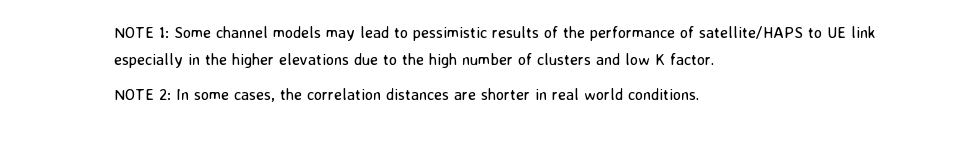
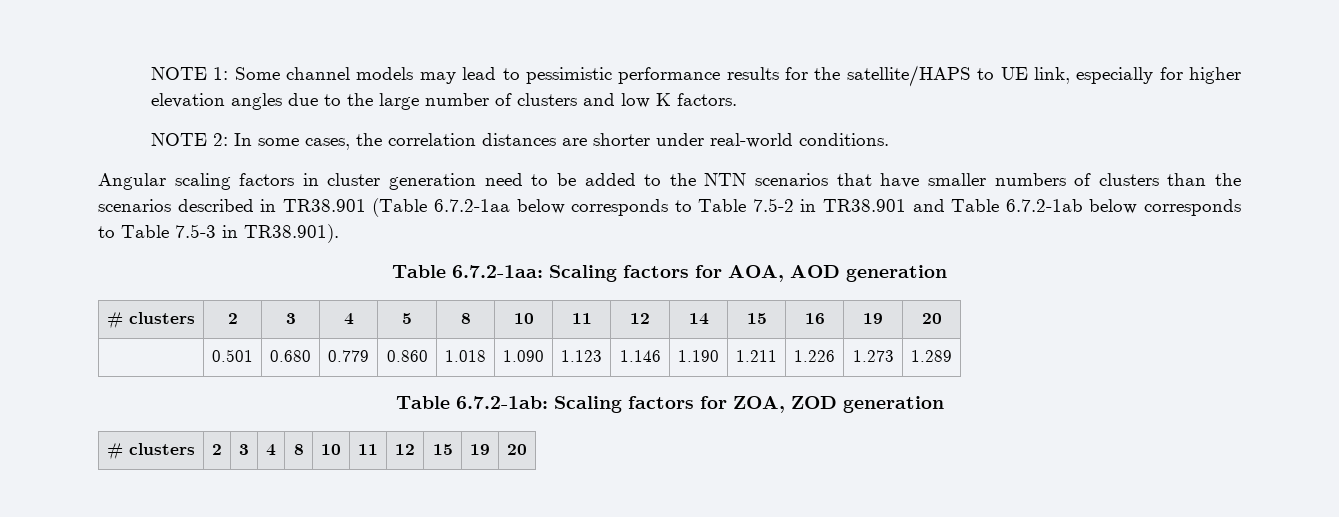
- NOTE 1: Some channel models may lead to pessimistic results of the performance of satellite/HAPS to UE link especially in the higher elevations due to the high number of clusters and low K factor.
+ NOTE 1: Some channel models may lead to pessimistic performance results for the satellite/HAPS to UE link, especially for higher elevation angles due to the large number of clusters and low K factors.
- NOTE 2: In some cases, the correlation distances are shorter in real world conditions.
+ NOTE 2: In some cases, the correlation distances are shorter under real-world conditions.
+ Angular scaling factors in cluster generation need to be added to the NTN scenarios that have smaller numbers of clusters than the scenarios described in TR38.901 (Table 6.7.2-1aa below corresponds to Table 7.5-2 in TR38.901 and Table 6.7.2-1ab below corresponds to Table 7.5-3 in TR38.901).
+ Table 6.7.2-1aa: Scaling factors for AOA, AOD generation
+ # clusters | 2 | 3 | 4 | 5 | 8 | 10 | 11 | 12 | 14 | 15 | 16 | 19 | 20
+ | 0.501 | 0.680 | 0.779 | 0.860 | 1.018 | 1.090 | 1.123 | 1.146 | 1.190 | 1.211 | 1.226 | 1.273 | 1.289
+ Table 6.7.2-1ab: Scaling factors for ZOA, ZOD generation
+ # clusters | 2 | 3 | 4 | 8 | 10 | 11 | 12 | 15 | 19 | 20

